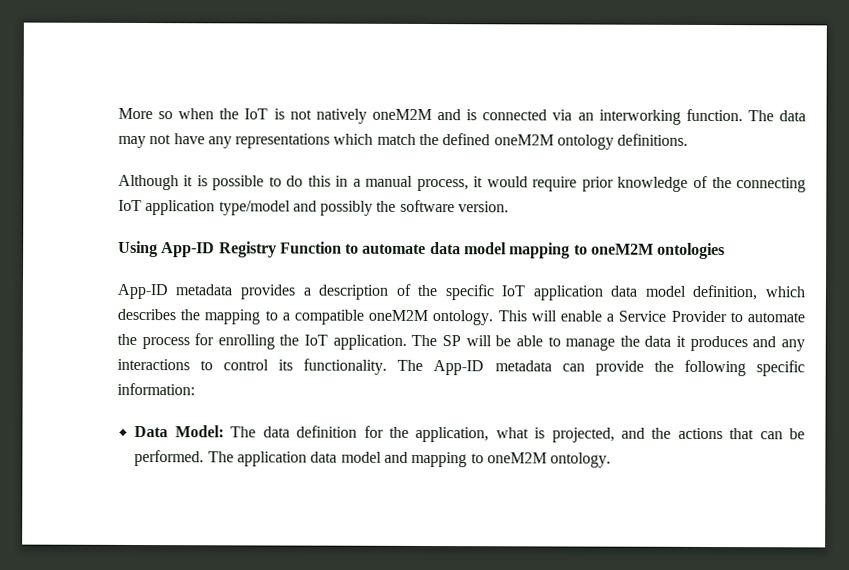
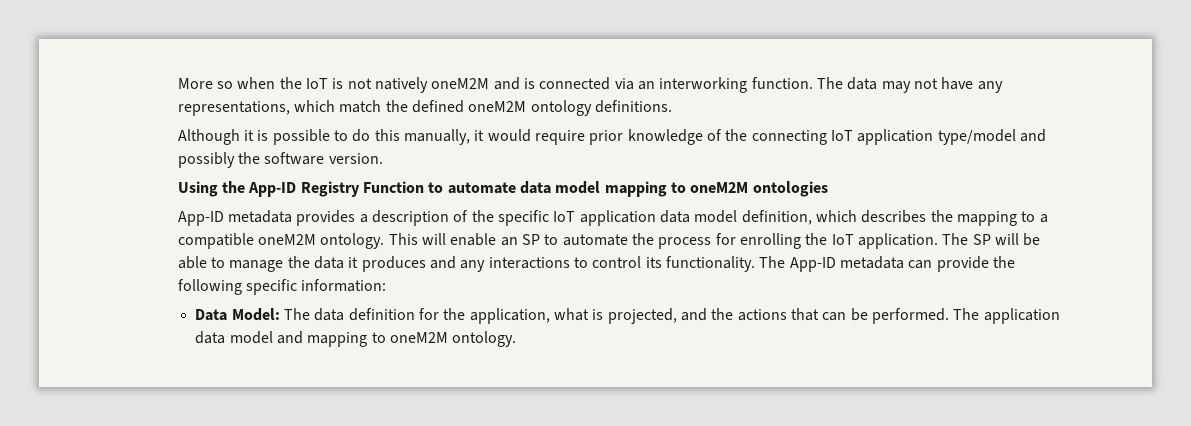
- The data may not have any representations which match the defined oneM2M ontology definitions.
+ The data may not have any representations, which match the defined oneM2M ontology definitions.
- Although it is possible to do this in a manual process, it would require prior knowledge of the connecting IoT application type/model and possibly the software version.
+ Although it is possible to do this manually, it would require prior knowledge of the connecting IoT application type/model and possibly the software version.
- Using App-ID Registry Function to automate data model mapping to oneM2M ontologies
+ Using the App-ID Registry Function to automate data model mapping to oneM2M ontologies
- This will enable a Service Provider to automate the process for enrolling the IoT application.
+ This will enable an SP to automate the process for enrolling the IoT application.

